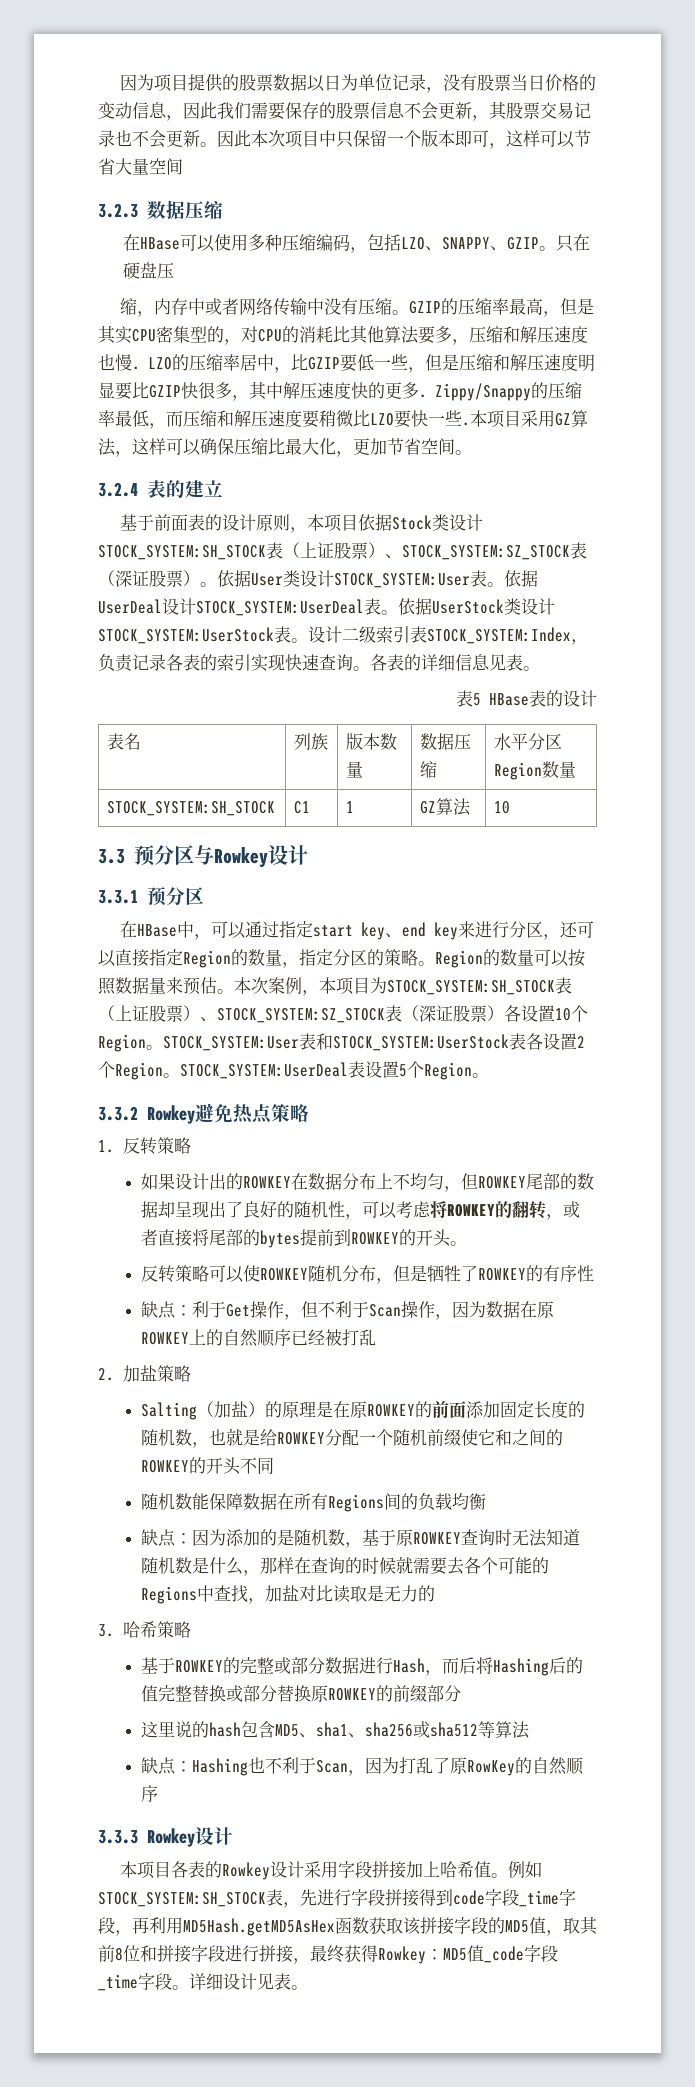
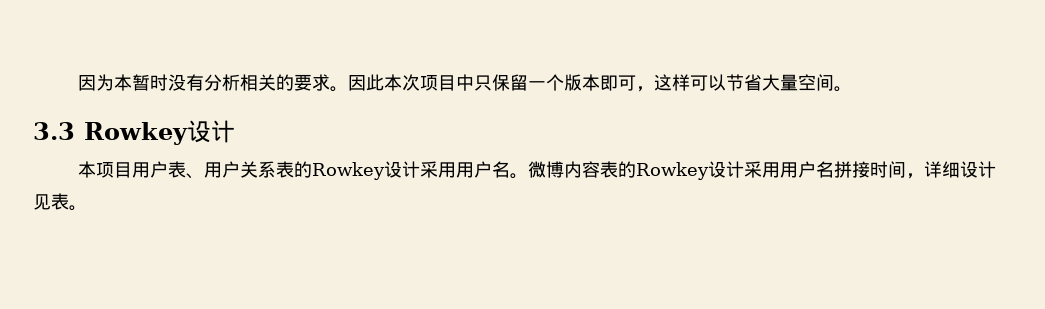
- 因为项目提供的股票数据以日为单位记录，没有股票当日价格的变动信息，因此我们需要保存的股票信息不会更新，其股票交易记录也不会更新。
+ 因为本暂时没有分析相关的要求。
- 因此本次项目中只保留一个版本即可，这样可以节省大量空间
- 3.2.3数据压缩
- 在HBase可以使用多种压缩编码，包括LZO、SNAPPY、GZIP。只在硬盘压
- 缩，内存中或者网络传输中没有压缩。GZIP的压缩率最高，但是其实CPU密集型的，对CPU的消耗比其他算法要多，压缩和解压速度也慢. LZO的压缩率居中，比GZIP要低一些，但是压缩和解压速度明显要比GZIP快很多，其中解压速度快的更多. Zippy/Snappy的压缩率最低，而压缩和解压速度要稍微比LZO要快一些.本项目采用GZ算法，这样可以确保压缩比最大化，更加节省空间。
- 3.2.4表的建立
- 基于前面表的设计原则，本项目依据Stock类设计STOCK_SYSTEM:SH_STOCK表（上证股票）、STOCK_SYSTEM:SZ_STOCK表（深证股票）。依据User类设计STOCK_SYSTEM:User表。依据UserDeal设计STOCK_SYSTEM:UserDeal表。依据UserStock类设计STOCK_SYSTEM:UserStock表。设计二级索引表STOCK_SYSTEM:Index，负责记录各表的索引实现快速查询。各表的详细信息见表。
- 表5 HBase表的设计
- 表名 | 列族 | 版本数量 | 数据压缩 | 水平分区Region数量
- STOCK_SYSTEM:SH_STOCK | C1 | 1 | GZ算法 | 10
- 3.3预分区与Rowkey设计
- 3.3.1预分区
- 在HBase中，可以通过指定start key、end key来进行分区，还可以直接指定Region的数量，指定分区的策略。Region的数量可以按照数据量来预估。本次案例，本项目为STOCK_SYSTEM:SH_STOCK表（上证股票）、STOCK_SYSTEM:SZ_STOCK表（深证股票）各设置10个Region。STOCK_SYSTEM:User表和STOCK_SYSTEM:UserStock表各设置2个Region。STOCK_SYSTEM:UserDeal表设置5个Region。
- 3.3.2 Rowkey避免热点策略
- 1.反转策略
- 如果设计出的ROWKEY在数据分布上不均匀，但ROWKEY尾部的数据却呈现出了良好的随机性，可以考虑将ROWKEY的翻转，或者直接将尾部的bytes提前到ROWKEY的开头。
- 反转策略可以使ROWKEY随机分布，但是牺牲了ROWKEY的有序性
- 缺点：利于Get操作，但不利于Scan操作，因为数据在原ROWKEY上的自然顺序已经被打乱
- 2.加盐策略
- Salting（加盐）的原理是在原ROWKEY的前面添加固定长度的随机数，也就是给ROWKEY分配一个随机前缀使它和之间的ROWKEY的开头不同
- 随机数能保障数据在所有Regions间的负载均衡
- 缺点：因为添加的是随机数，基于原ROWKEY查询时无法知道随机数是什么，那样在查询的时候就需要去各个可能的Regions中查找，加盐对比读取是无力的
- 3.哈希策略
- 基于ROWKEY的完整或部分数据进行Hash，而后将Hashing后的值完整替换或部分替换原ROWKEY的前缀部分
- 这里说的hash包含MD5、sha1、sha256或sha512等算法
- 缺点：Hashing也不利于Scan，因为打乱了原RowKey的自然顺序
- 3.3.3 Rowkey设计
- 本项目各表的Rowkey设计采用字段拼接加上哈希值。例如STOCK_SYSTEM:SH_STOCK表，先进行字段拼接得到code字段_time字段，再利用MD5Hash.getMD5AsHex函数获取该拼接字段的MD5值，取其前8位和拼接字段进行拼接，最终获得Rowkey：MD5值_code字段_time字段。详细设计见表。
+ 因此本次项目中只保留一个版本即可，这样可以节省大量空间。
+ 3.3 Rowkey设计
+ 本项目用户表、用户关系表的Rowkey设计采用用户名。微博内容表的Rowkey设计采用用户名拼接时间，详细设计见表。

